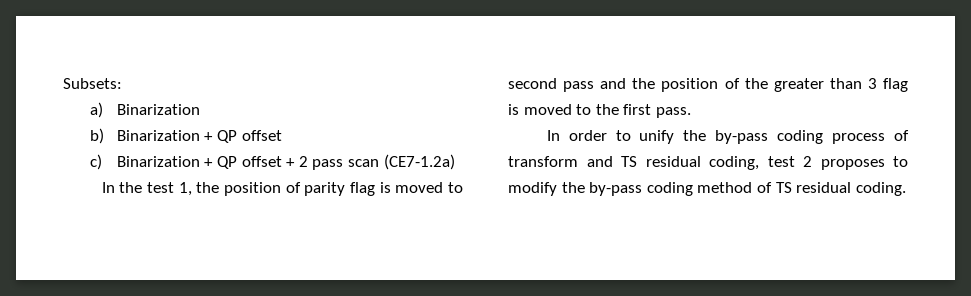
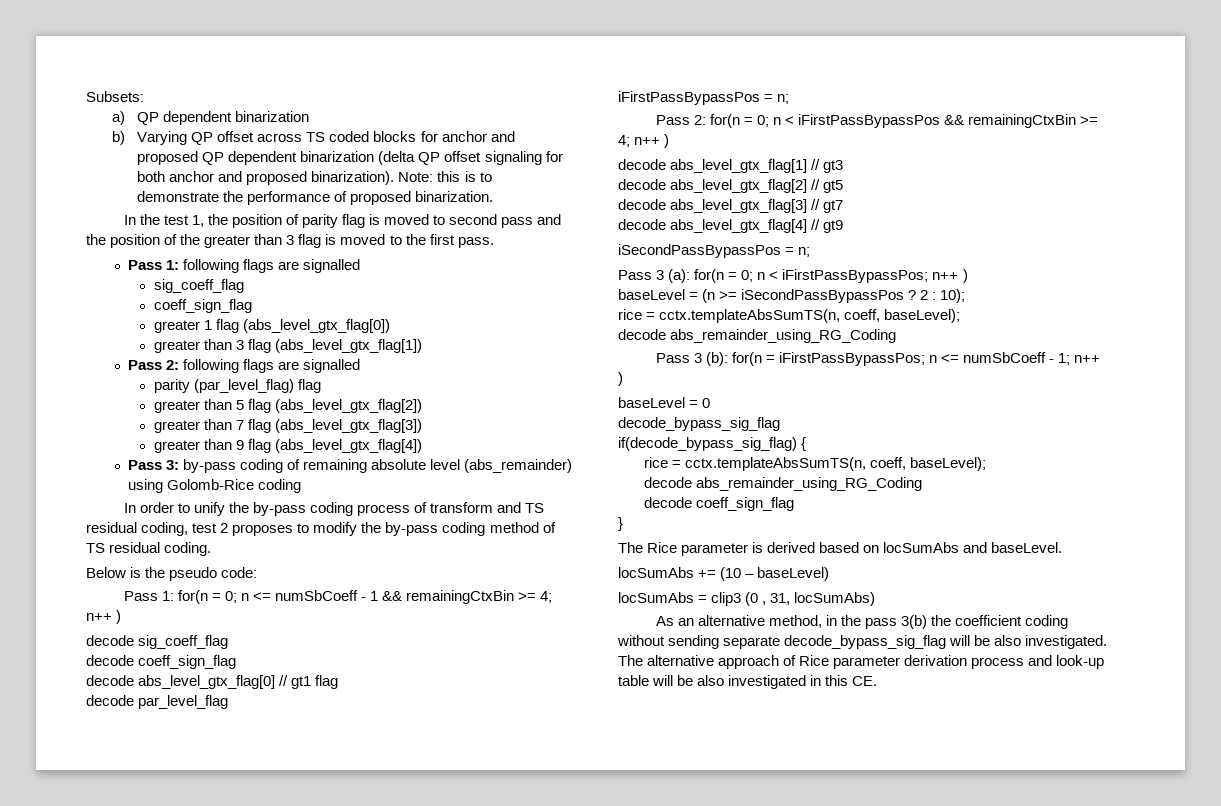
- a) Binarization
+ a) QP dependent binarization
- b) Binarization + QP offset
- c) Binarization + QP offset + 2 pass scan (CE7-1.2a)
+ b) Varying QP offset across TS coded blocks for anchor and proposed QP dependent binarization (delta QP offset signaling for both anchor and proposed binarization). Note: this is to demonstrate the performance of proposed binarization.
+ Pass 1: following flags are signalled
+ sig_coeff_flag
+ coeff_sign_flag
+ greater 1 flag (abs_level_gtx_flag[0])
+ greater than 3 flag (abs_level_gtx_flag[1])
+ Pass 2: following flags are signalled
+ parity (par_level_flag) flag
+ greater than 5 flag (abs_level_gtx_flag[2])
+ greater than 7 flag (abs_level_gtx_flag[3])
+ greater than 9 flag (abs_level_gtx_flag[4])
+ Pass 3: by-pass coding of remaining absolute level (abs_remainder) using Golomb-Rice coding
+ Below is the pseudo code:
+ Pass 1: for(n = 0; n <= numSbCoeff - 1 && remainingCtxBin >= 4; n++ )
+ decode sig_coeff_flag
+ decode coeff_sign_flag
+ decode abs_level_gtx_flag[0] // gt1 flag
+ decode par_level_flag
+ iFirstPassBypassPos = n;
+ Pass 2: for(n = 0; n < iFirstPassBypassPos && remainingCtxBin >= 4; n++ )
+ decode abs_level_gtx_flag[1] // gt3
+ decode abs_level_gtx_flag[2] // gt5
+ decode abs_level_gtx_flag[3] // gt7
+ decode abs_level_gtx_flag[4] // gt9
+ iSecondPassBypassPos = n;
+ Pass 3 (a): for(n = 0; n < iFirstPassBypassPos; n++ )
+ baseLevel = (n >= iSecondPassBypassPos ? 2 : 10);
+ rice = cctx.templateAbsSumTS(n, coeff, baseLevel);
+ decode abs_remainder_using_RG_Coding
+ Pass 3 (b): for(n = iFirstPassBypassPos; n <= numSbCoeff - 1; n++ )
+ baseLevel = 0
+ decode_bypass_sig_flag
+ if(decode_bypass_sig_flag) {
+ rice = cctx.templateAbsSumTS(n, coeff, baseLevel);
+ decode abs_remainder_using_RG_Coding
+ decode coeff_sign_flag
+ }
+ The Rice parameter is derived based on locSumAbs and baseLevel.
+ locSumAbs += (10 – baseLevel)
+ locSumAbs = clip3 (0 , 31, locSumAbs)
+ As an alternative method, in the pass 3(b) the coefficient coding without sending separate decode_bypass_sig_flag will be also investigated. The alternative approach of Rice parameter derivation process and look-up table will be also investigated in this CE.

